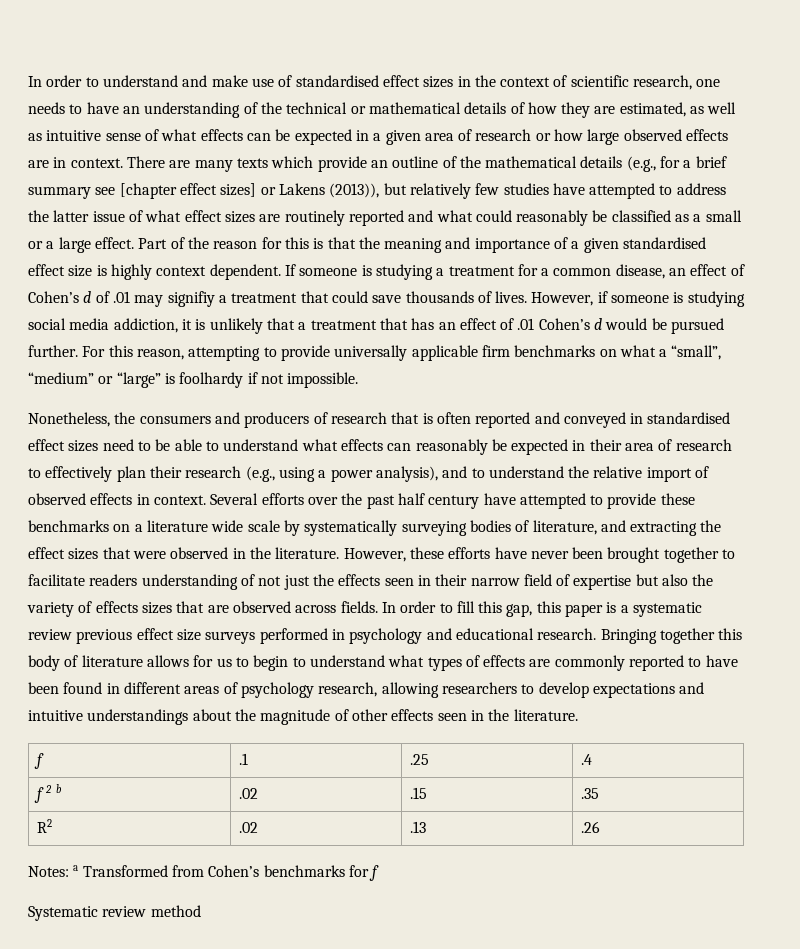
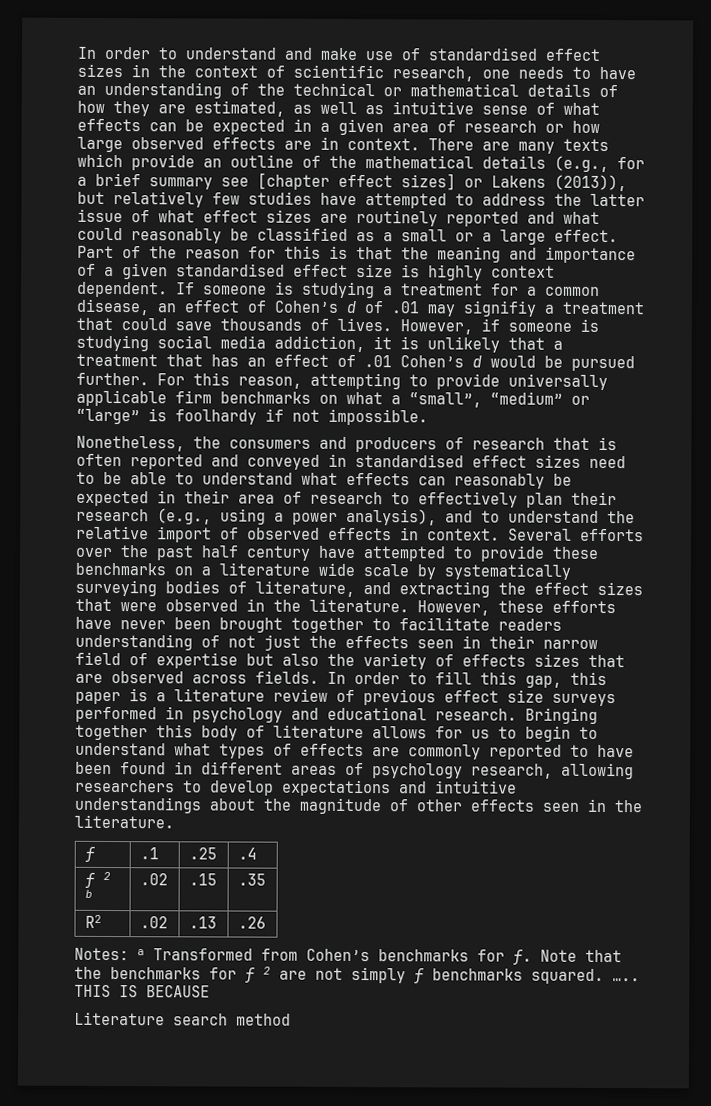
- In order to fill this gap, this paper is a systematic review previous effect size surveys performed in psychology and educational research.
+ In order to fill this gap, this paper is a literature review of previous effect size surveys performed in psychology and educational research.
- Notes: a Transformed from Cohen’s benchmarks for f
- Systematic review method
+ Notes: a Transformed from Cohen’s benchmarks for f. Note that the benchmarks for f 2 are not simply f benchmarks squared. ….. THIS IS BECAUSE
+ Literature search method

